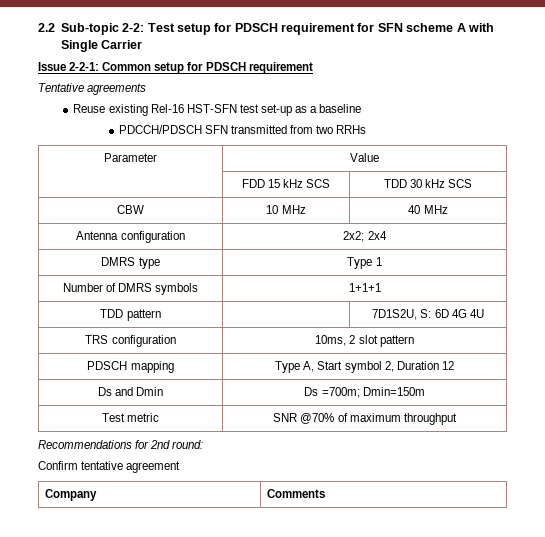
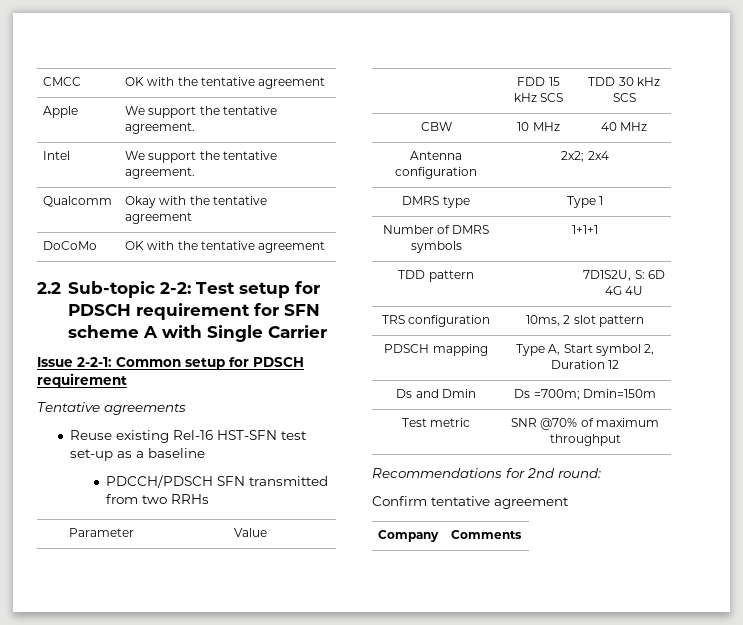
+ CMCC | OK with the tentative agreement
+ Apple | We support the tentative agreement.
+ Intel | We support the tentative agreement.
+ Qualcomm | Okay with the tentative agreement
+ DoCoMo | OK with the tentative agreement

